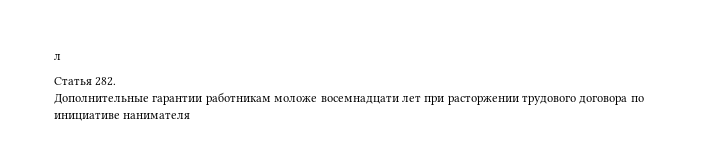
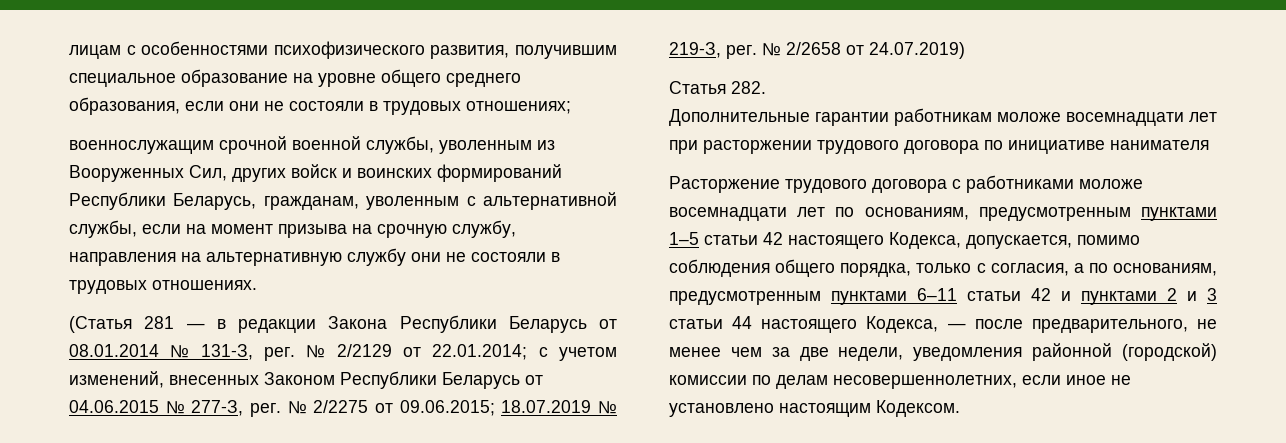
- л
+ лицам с особенностями психофизического развития, получившим специальное образование на уровне общего среднего образования, если они не состояли в трудовых отношениях;
+ военнослужащим срочной военной службы, уволенным из Вооруженных Сил, других войск и воинских формирований Республики Беларусь, гражданам, уволенным с альтернативной службы, если на момент призыва на срочную службу, направления на альтернативную службу они не состояли в трудовых отношениях.
+ (Статья 281 — в редакции Закона Республики Беларусь от 08.01.2014 № 131-З, рег. № 2/2129 от 22.01.2014; с учетом изменений, внесенных Законом Республики Беларусь от 04.06.2015 № 277-З, рег. № 2/2275 от 09.06.2015; 18.07.2019 № 219-З, рег. № 2/2658 от 24.07.2019)
+ Расторжение трудового договора с работниками моложе восемнадцати лет по основаниям, предусмотренным пунктами 1–5 статьи 42 настоящего Кодекса, допускается, помимо соблюдения общего порядка, только с согласия, а по основаниям, предусмотренным пунктами 6–11 статьи 42 и пунктами 2 и 3 статьи 44 настоящего Кодекса, — после предварительного, не менее чем за две недели, уведомления районной (городской) комиссии по делам несовершеннолетних, если иное не установлено настоящим Кодексом.

